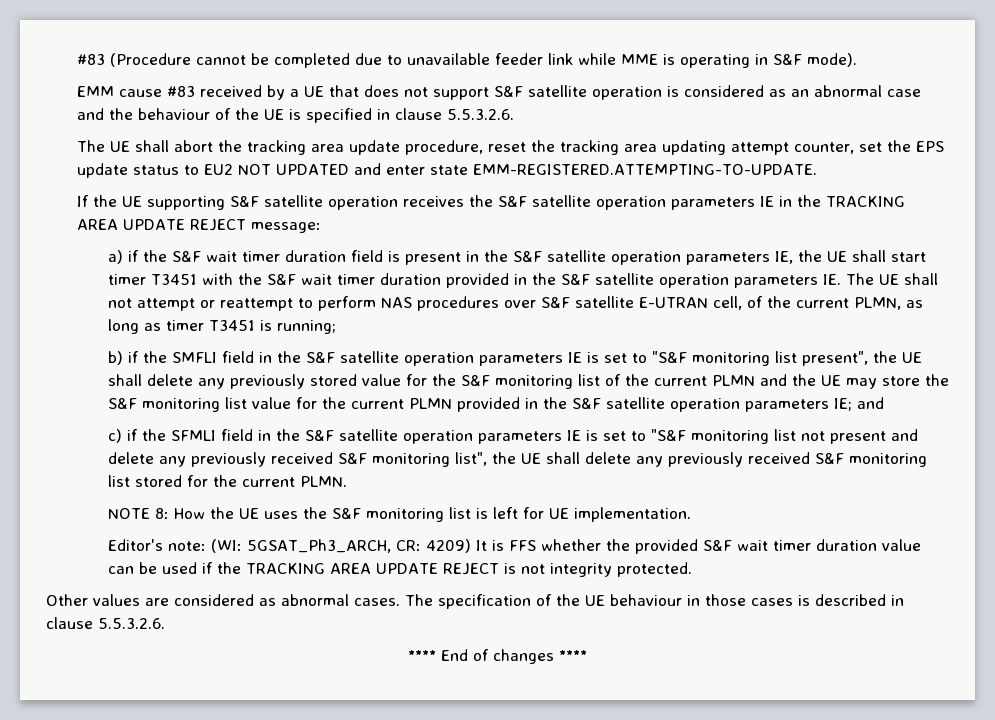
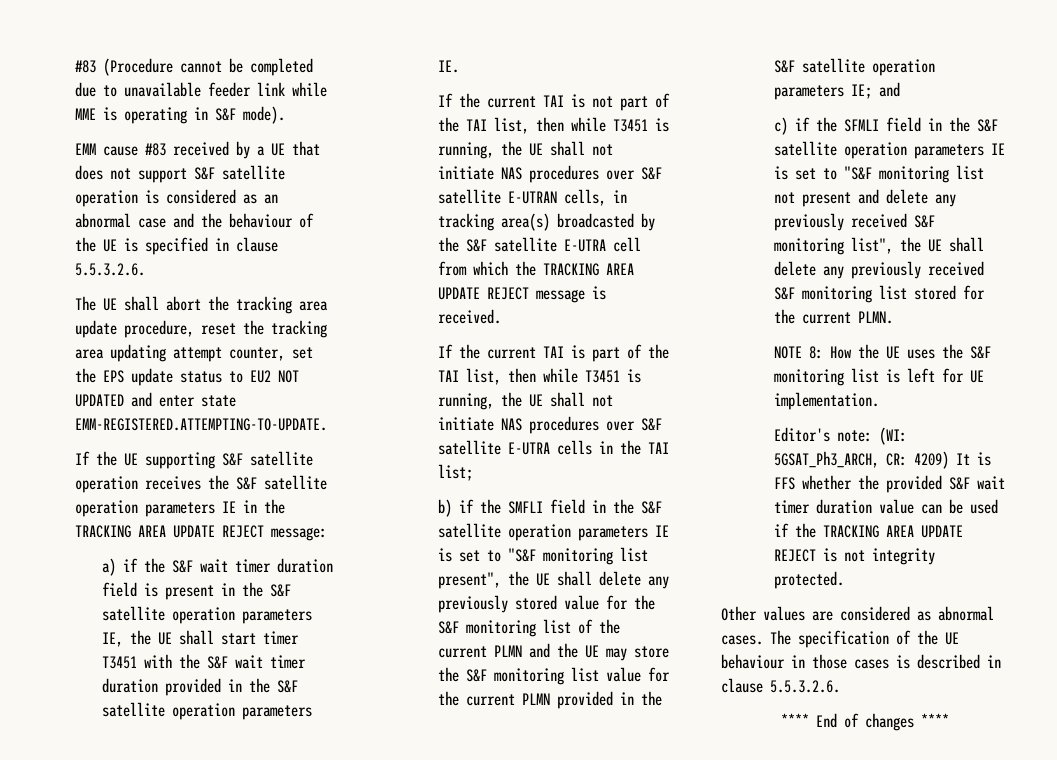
- a) if the S&F wait timer duration field is present in the S&F satellite operation parameters IE, the UE shall start timer T3451 with the S&F wait timer duration provided in the S&F satellite operation parameters IE. The UE shall not attempt or reattempt to perform NAS procedures over S&F satellite E-UTRAN cell, of the current PLMN, as long as timer T3451 is running;
+ a) if the S&F wait timer duration field is present in the S&F satellite operation parameters IE, the UE shall start timer T3451 with the S&F wait timer duration provided in the S&F satellite operation parameters IE.
+ If the current TAI is not part of the TAI list, then while T3451 is running, the UE shall not initiate NAS procedures over S&F satellite E-UTRAN cells, in tracking area(s) broadcasted by the S&F satellite E-UTRA cell from which the TRACKING AREA UPDATE REJECT message is received.
+ If the current TAI is part of the TAI list, then while T3451 is running, the UE shall not initiate NAS procedures over S&F satellite E-UTRA cells in the TAI list;

